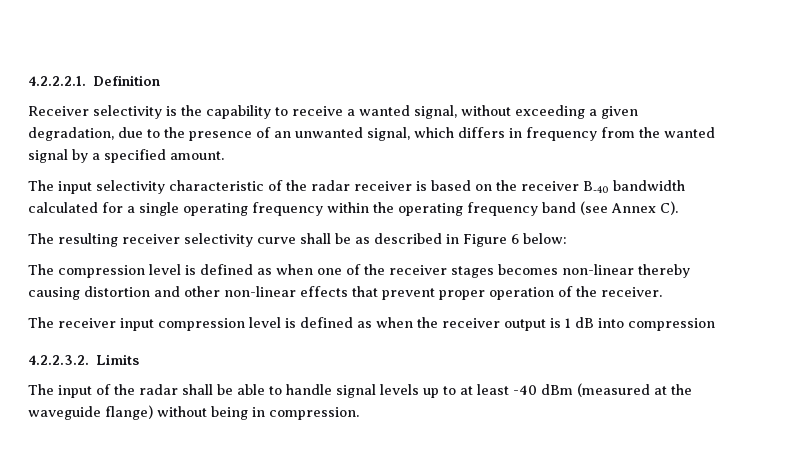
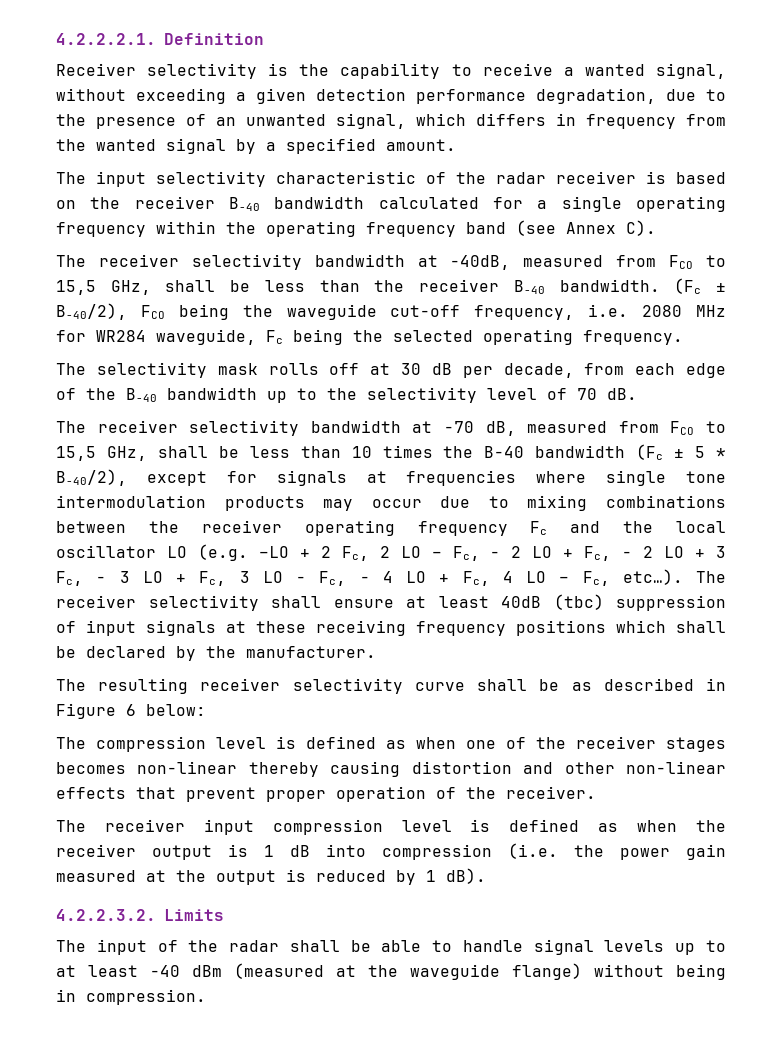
- Receiver selectivity is the capability to receive a wanted signal, without exceeding a given degradation, due to the presence of an unwanted signal, which differs in frequency from the wanted signal by a specified amount.
+ Receiver selectivity is the capability to receive a wanted signal, without exceeding a given detection performance degradation, due to the presence of an unwanted signal, which differs in frequency from the wanted signal by a specified amount.
+ The receiver selectivity bandwidth at -40dB, measured from FCO to 15,5 GHz, shall be less than the receiver B-40 bandwidth. (Fc ± B-40/2), FCO being the waveguide cut-off frequency, i.e. 2080 MHz for WR284 waveguide, Fc being the selected operating frequency.
+ The selectivity mask rolls off at 30 dB per decade, from each edge of the B-40 bandwidth up to the selectivity level of 70 dB.
+ The receiver selectivity bandwidth at -70 dB, measured from FCO to 15,5 GHz, shall be less than 10 times the B-40 bandwidth (Fc ± 5 * B-40/2), except for signals at frequencies where single tone intermodulation products may occur due to mixing combinations between the receiver operating frequency Fc and the local oscillator LO (e.g. –LO + 2 Fc, 2 LO – Fc, - 2 LO + Fc, - 2 LO + 3 Fc, - 3 LO + Fc, 3 LO - Fc, - 4 LO + Fc, 4 LO – Fc, etc…). The receiver selectivity shall ensure at least 40dB (tbc) suppression of input signals at these receiving frequency positions which shall be declared by the manufacturer.
- The receiver input compression level is defined as when the receiver output is 1 dB into compression
+ The receiver input compression level is defined as when the receiver output is 1 dB into compression (i.e. the power gain measured at the output is reduced by 1 dB).

